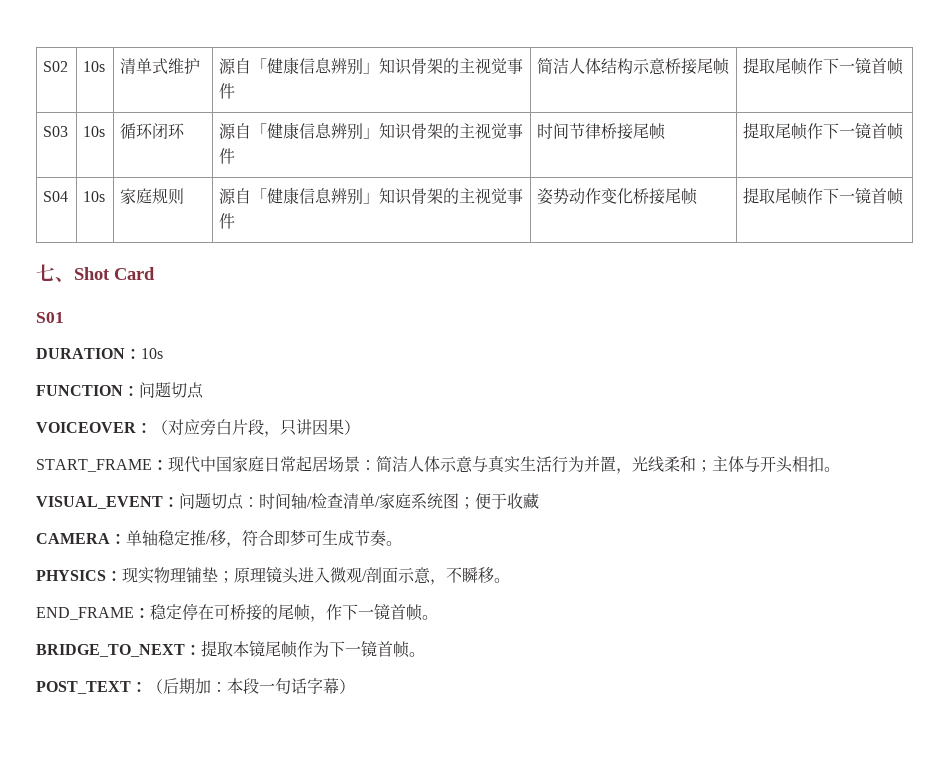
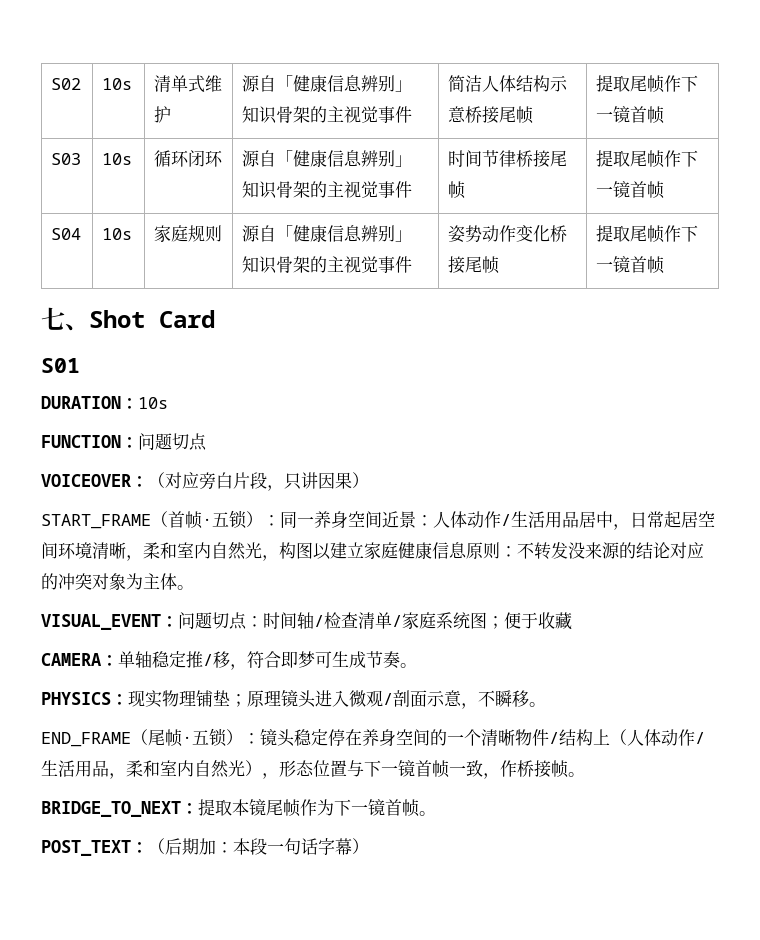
- START_FRAME：现代中国家庭日常起居场景：简洁人体示意与真实生活行为并置，光线柔和；主体与开头相扣。
+ START_FRAME（首帧·五锁）：同一养身空间近景：人体动作/生活用品居中，日常起居空间环境清晰，柔和室内自然光，构图以建立家庭健康信息原则：不转发没来源的结论对应的冲突对象为主体。
- END_FRAME：稳定停在可桥接的尾帧，作下一镜首帧。
+ END_FRAME（尾帧·五锁）：镜头稳定停在养身空间的一个清晰物件/结构上（人体动作/生活用品，柔和室内自然光），形态位置与下一镜首帧一致，作桥接帧。

